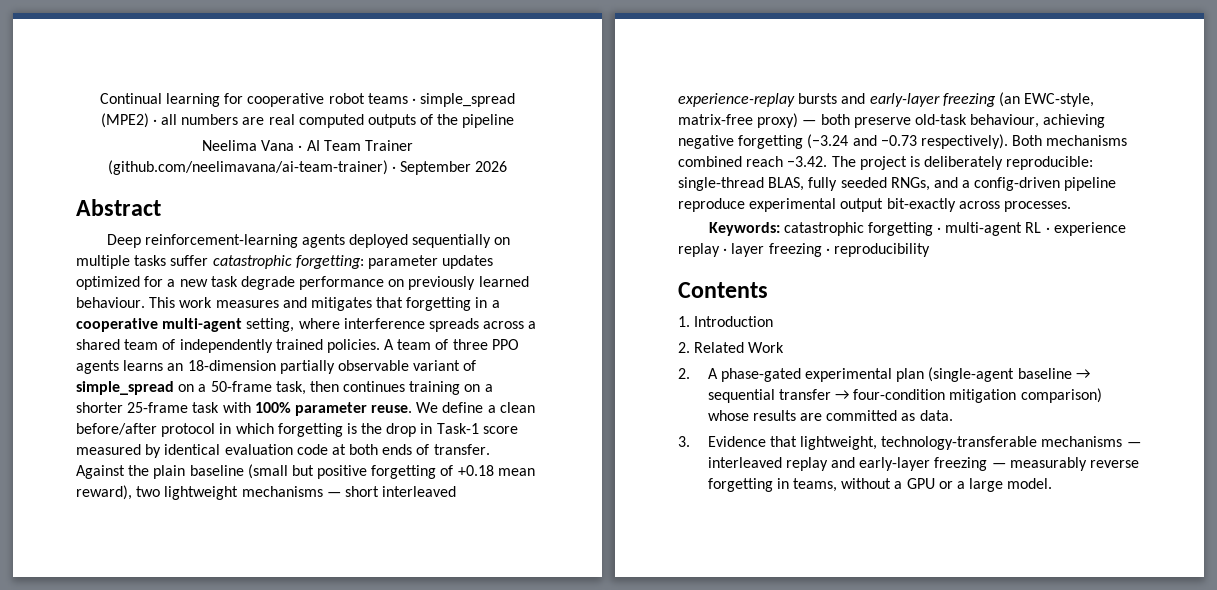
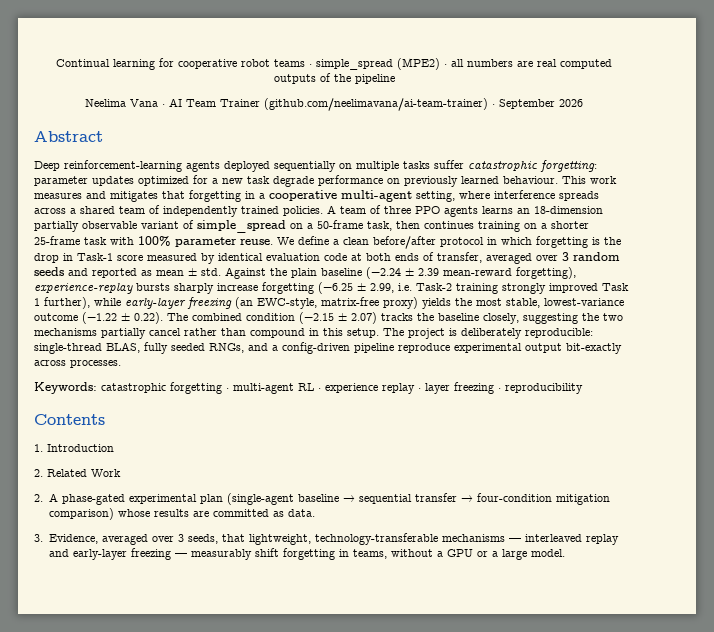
- We define a clean before/after protocol in which forgetting is the drop in Task-1 score measured by identical evaluation code at both ends of transfer. Against the plain baseline (small but positive forgetting of +0.18 mean reward), two lightweight mechanisms — short interleaved experience-replay bursts and early-layer freezing (an EWC-style, matrix-free proxy) — both preserve old-task behaviour, achieving negative forgetting (−3.24 and −0.73 respectively). Both mechanisms combined reach −3.42. The project is deliberately reproducible: single-thread BLAS, fully seeded RNGs, and a config-driven pipeline reproduce experimental output bit-exactly across processes.
+ We define a clean before/after protocol in which forgetting is the drop in Task-1 score measured by identical evaluation code at both ends of transfer, averaged over 3 random seeds and reported as mean ± std. Against the plain baseline (−2.24 ± 2.39 mean-reward forgetting), experience-replay bursts sharply increase forgetting (−6.25 ± 2.99, i.e. Task-2 training strongly improved Task 1 further), while early-layer freezing (an EWC-style, matrix-free proxy) yields the most stable, lowest-variance outcome (−1.22 ± 0.22). The combined condition (−2.15 ± 2.07) tracks the baseline closely, suggesting the two mechanisms partially cancel rather than compound in this setup. The project is deliberately reproducible: single-thread BLAS, fully seeded RNGs, and a config-driven pipeline reproduce experimental output bit-exactly across processes.
- 3. Evidence that lightweight, technology-transferable mechanisms — interleaved replay and early-layer freezing — measurably reverse forgetting in teams, without a GPU or a large model.
+ 3. Evidence, averaged over 3 seeds, that lightweight, technology-transferable mechanisms — interleaved replay and early-layer freezing — measurably shift forgetting in teams, without a GPU or a large model.

